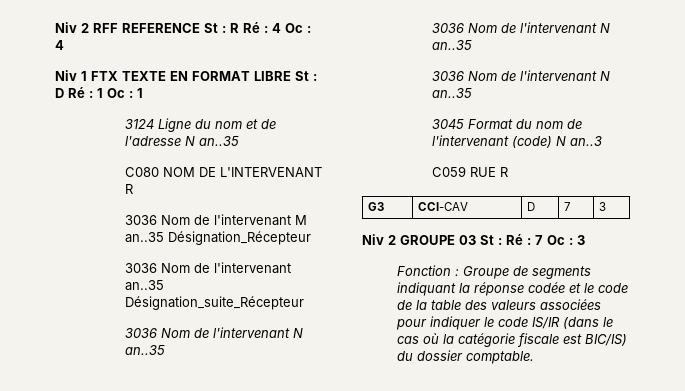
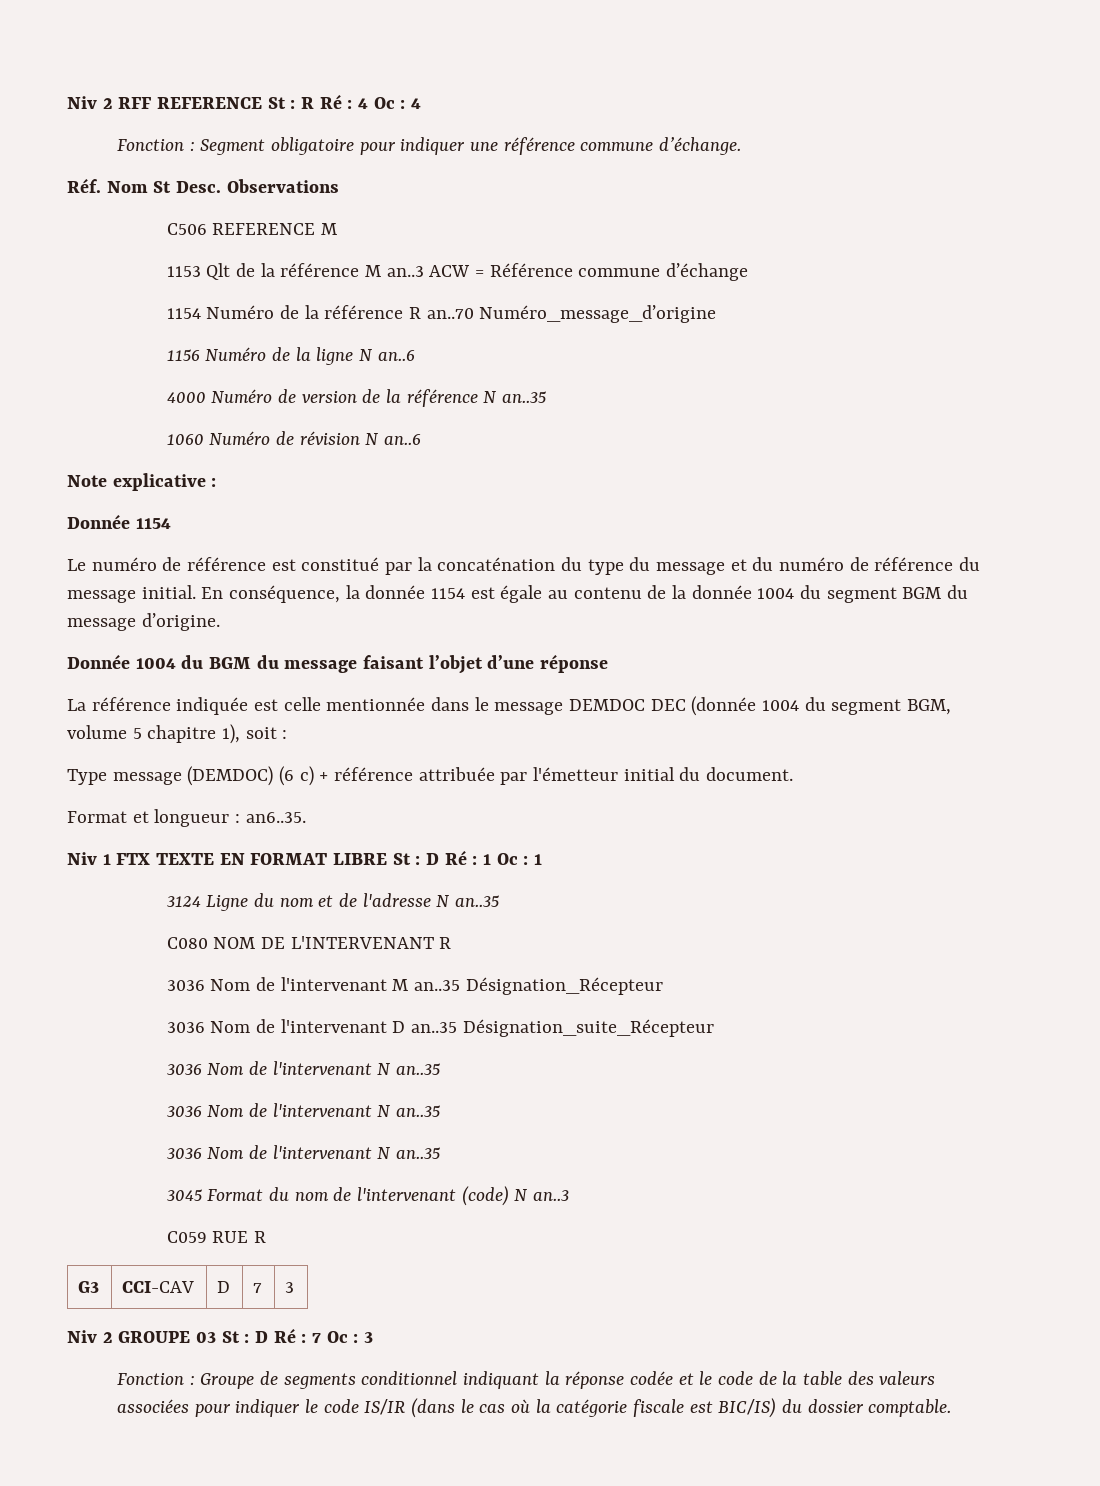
+ Fonction : Segment obligatoire pour indiquer une référence commune d’échange.
+ Réf. Nom St Desc. Observations
+ C506 REFERENCE M
+ 1153 Qlt de la référence M an..3 ACW = Référence commune d’échange
+ 1154 Numéro de la référence R an..70 Numéro_message_d’origine
+ 1156 Numéro de la ligne N an..6
+ 4000 Numéro de version de la référence N an..35
+ 1060 Numéro de révision N an..6
+ Note explicative :
+ Donnée 1154
+ Le numéro de référence est constitué par la concaténation du type du message et du numéro de référence du message initial. En conséquence, la donnée 1154 est égale au contenu de la donnée 1004 du segment BGM du message d’origine.
+ Donnée 1004 du BGM du message faisant l’objet d’une réponse
+ La référence indiquée est celle mentionnée dans le message DEMDOC DEC (donnée 1004 du segment BGM, volume 5 chapitre 1), soit :
+ Type message (DEMDOC) (6 c) + référence attribuée par l'émetteur initial du document.
+ Format et longueur : an6..35.
- 3036 Nom de l'intervenant an..35 Désignation_suite_Récepteur
+ 3036 Nom de l'intervenant D an..35 Désignation_suite_Récepteur
- Niv 2 GROUPE 03 St : Ré : 7 Oc : 3
+ Niv 2 GROUPE 03 St : D Ré : 7 Oc : 3
- Fonction : Groupe de segments indiquant la réponse codée et le code de la table des valeurs associées pour indiquer le code IS/IR (dans le cas où la catégorie fiscale est BIC/IS) du dossier comptable.
+ Fonction : Groupe de segments conditionnel indiquant la réponse codée et le code de la table des valeurs associées pour indiquer le code IS/IR (dans le cas où la catégorie fiscale est BIC/IS) du dossier comptable.

